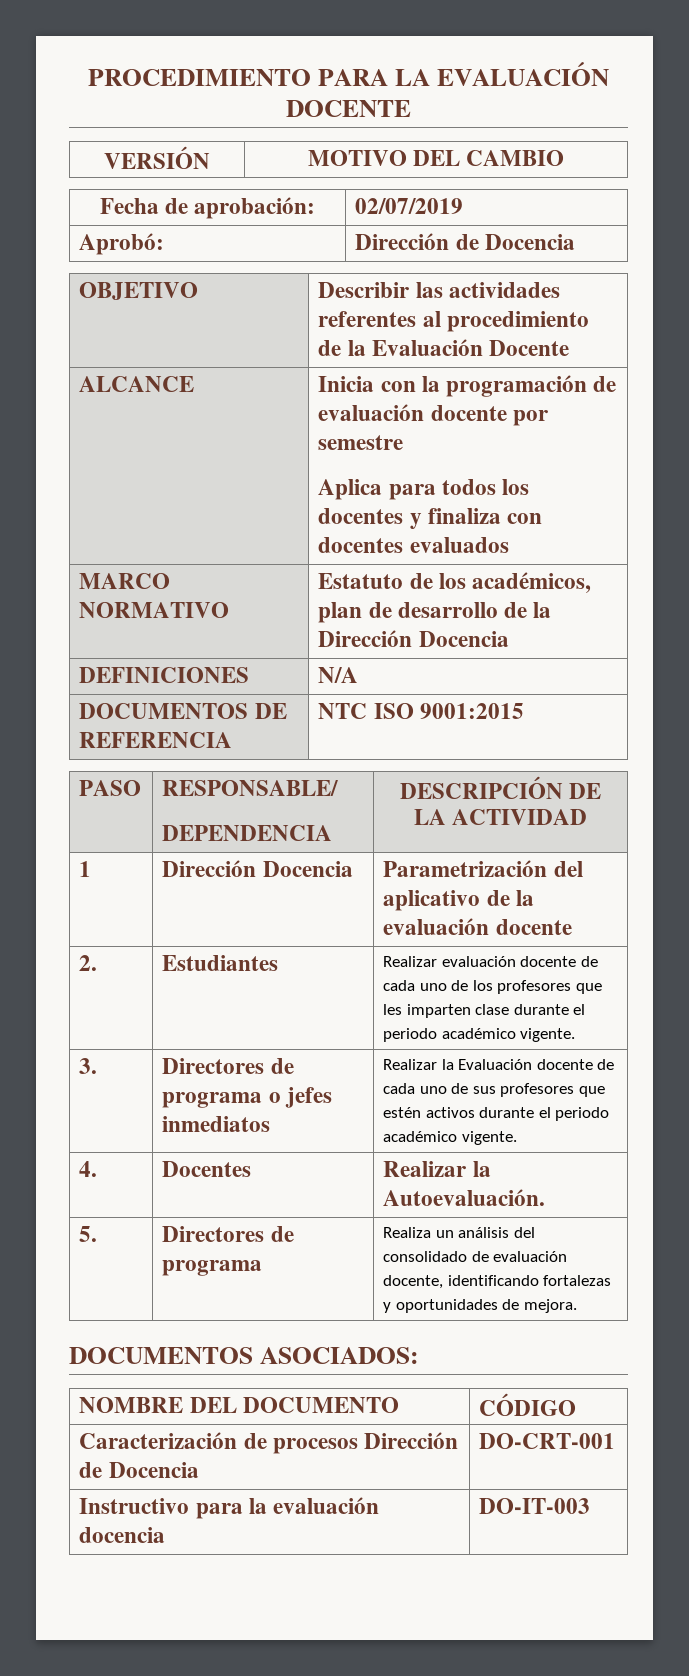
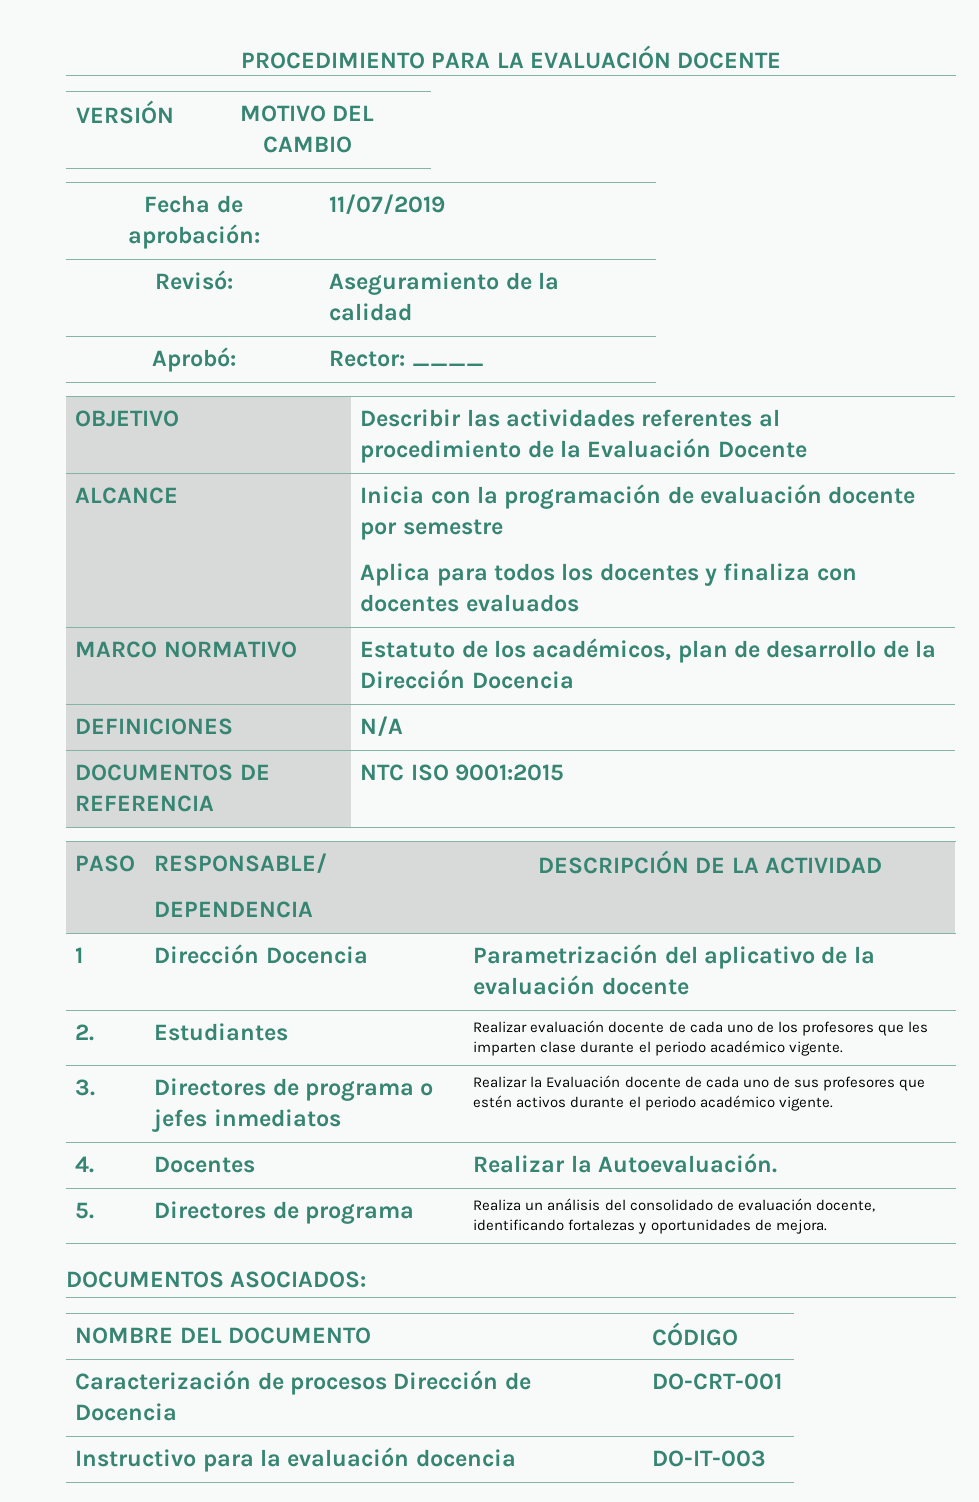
- Fecha de aprobación: | 02/07/2019
- Aprobó: | Dirección de Docencia
+ Fecha de aprobación: | 11/07/2019
+ Revisó: | Aseguramiento de la calidad
+ Aprobó: | Rector: ____

